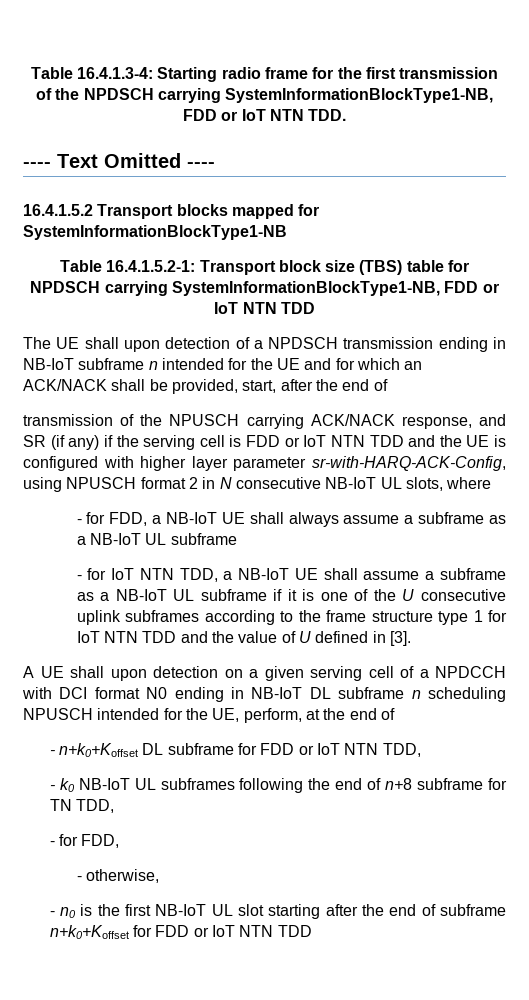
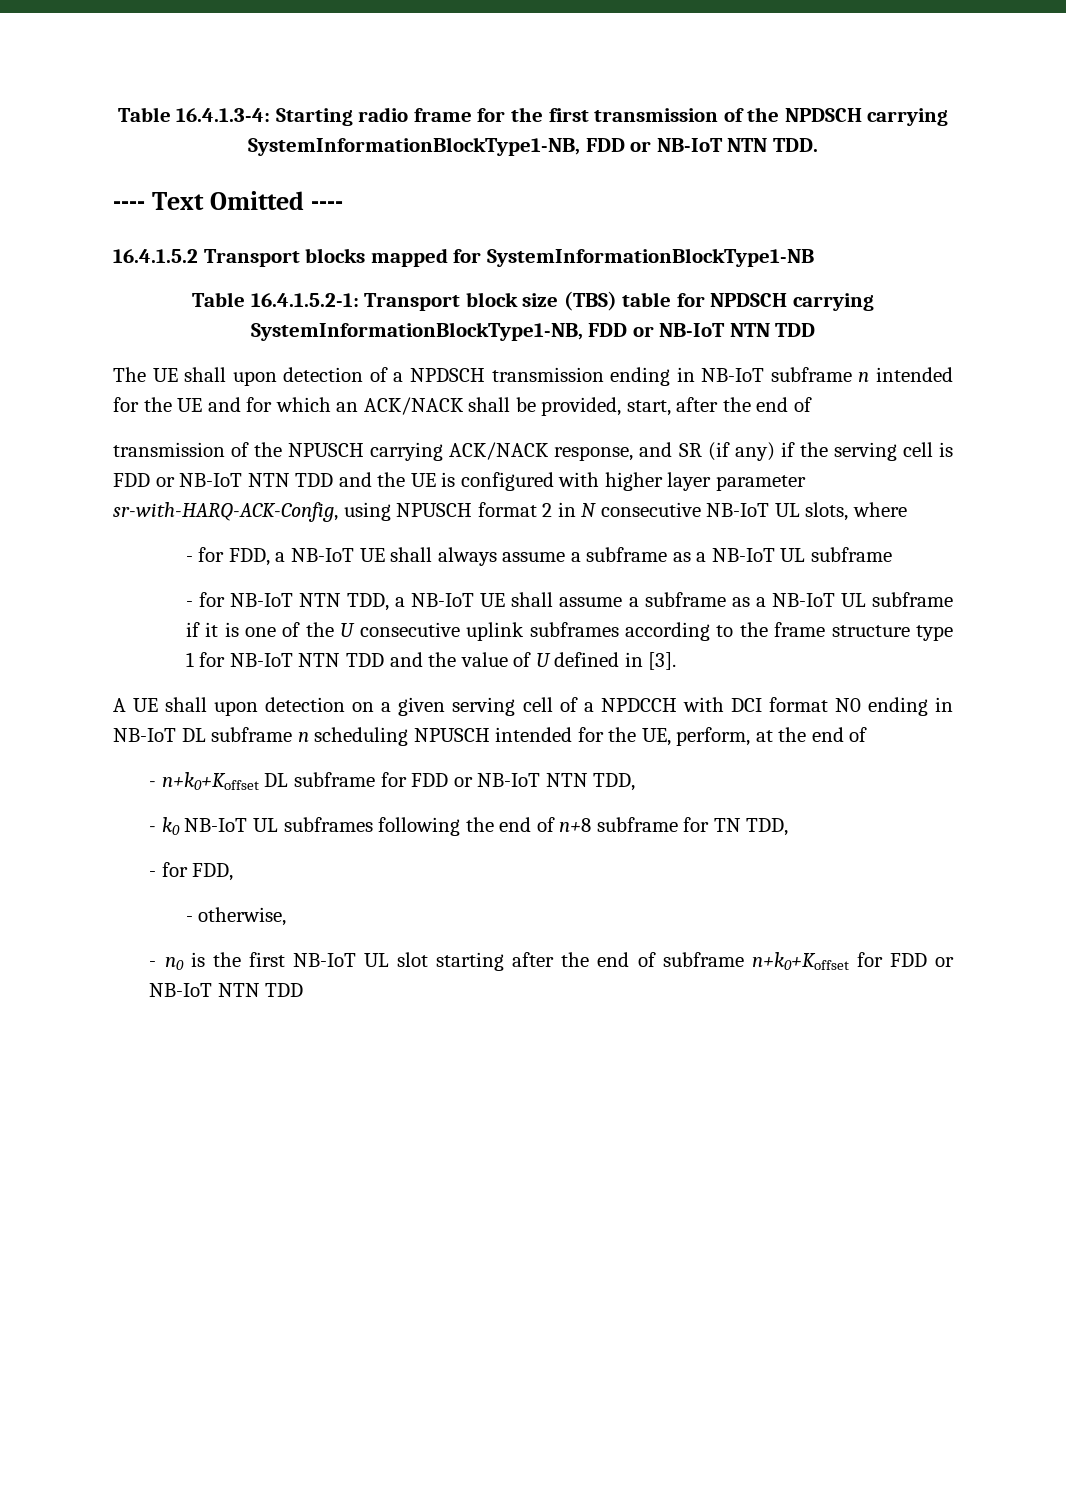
- Table 16.4.1.3-4: Starting radio frame for the first transmission of the NPDSCH carrying SystemInformationBlockType1-NB, FDD or IoT NTN TDD.
+ Table 16.4.1.3-4: Starting radio frame for the first transmission of the NPDSCH carrying SystemInformationBlockType1-NB, FDD or NB-IoT NTN TDD.
- Table 16.4.1.5.2-1: Transport block size (TBS) table for NPDSCH carrying SystemInformationBlockType1-NB, FDD or IoT NTN TDD
+ Table 16.4.1.5.2-1: Transport block size (TBS) table for NPDSCH carrying SystemInformationBlockType1-NB, FDD or NB-IoT NTN TDD
- transmission of the NPUSCH carrying ACK/NACK response, and SR (if any) if the serving cell is FDD or IoT NTN TDD and the UE is configured with higher layer parameter sr-with-HARQ-ACK-Config, using NPUSCH format 2 in N consecutive NB-IoT UL slots, where
+ transmission of the NPUSCH carrying ACK/NACK response, and SR (if any) if the serving cell is FDD or NB-IoT NTN TDD and the UE is configured with higher layer parameter sr-with-HARQ-ACK-Config, using NPUSCH format 2 in N consecutive NB-IoT UL slots, where
- - for IoT NTN TDD, a NB-IoT UE shall assume a subframe as a NB-IoT UL subframe if it is one of the U consecutive uplink subframes according to the frame structure type 1 for IoT NTN TDD and the value of U defined in [3].
+ - for NB-IoT NTN TDD, a NB-IoT UE shall assume a subframe as a NB-IoT UL subframe if it is one of the U consecutive uplink subframes according to the frame structure type 1 for NB-IoT NTN TDD and the value of U defined in [3].
- - n+k0+Koffset DL subframe for FDD or IoT NTN TDD,
+ - n+k0+Koffset DL subframe for FDD or NB-IoT NTN TDD,
- - n0 is the first NB-IoT UL slot starting after the end of subframe n+k0+Koffset for FDD or IoT NTN TDD
+ - n0 is the first NB-IoT UL slot starting after the end of subframe n+k0+Koffset for FDD or NB-IoT NTN TDD

